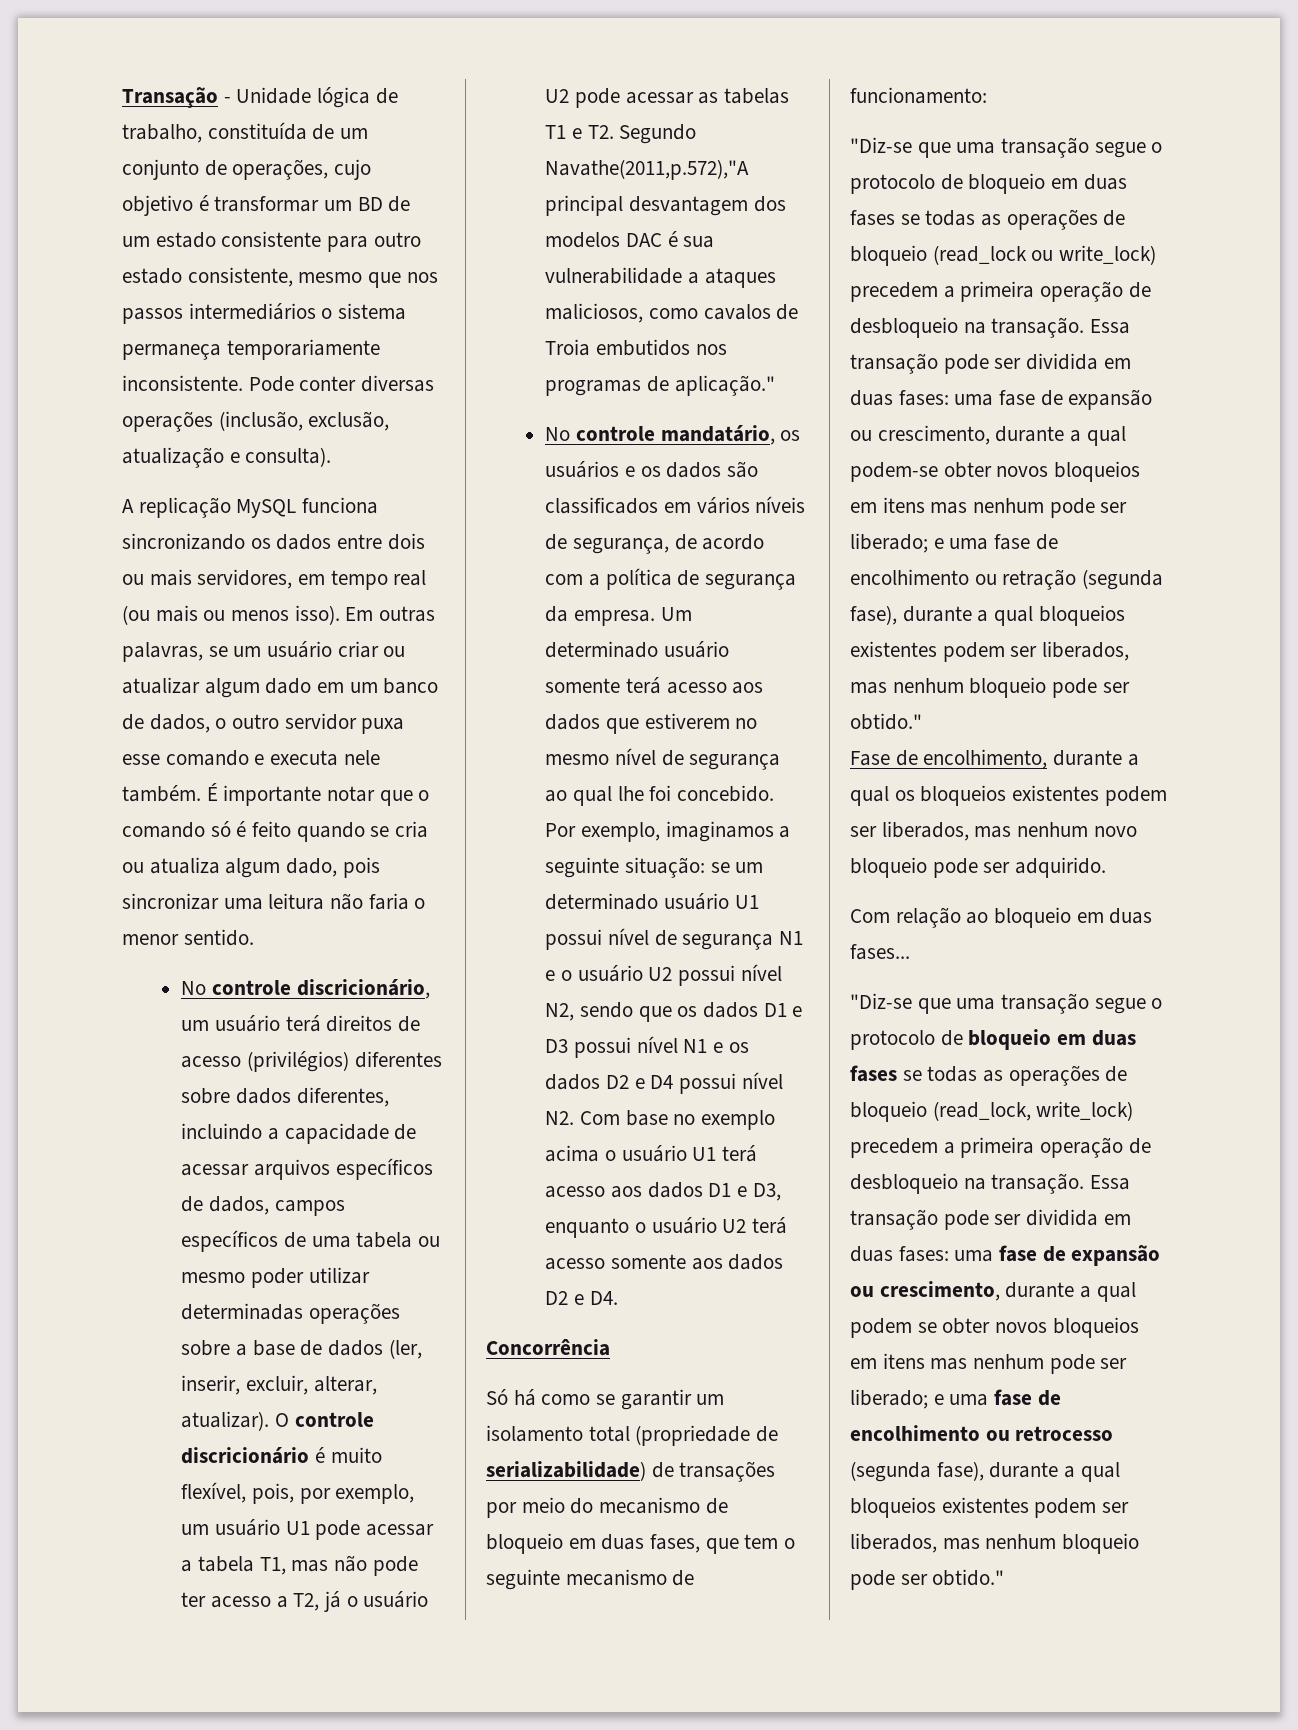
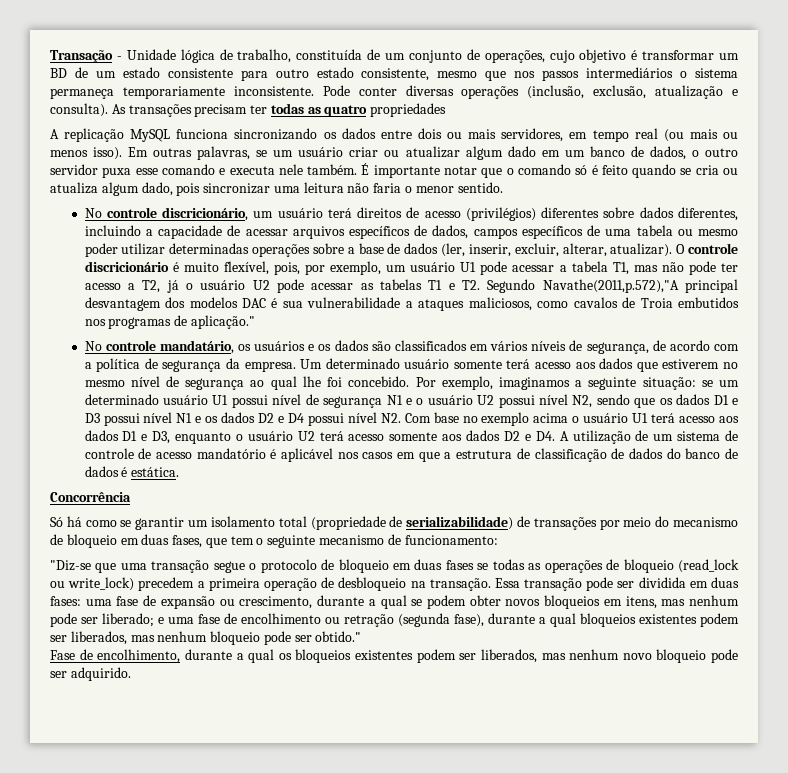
+ As transações precisam ter todas as quatro propriedades
- se um determinado usuário U1 possui nível de segurança N1 e o usuário U2 possui nível N2, sendo que os dados D1 e D3 possui nível N1 e os dados D2 e D4 possui nível N2. Com base no exemplo acima o usuário U1 terá acesso aos dados D1 e D3, enquanto o usuário U2 terá acesso somente aos dados D2 e D4.
+ se um determinado usuário U1 possui nível de segurança N1 e o usuário U2 possui nível N2, sendo que os dados D1 e D3 possui nível N1 e os dados D2 e D4 possui nível N2. Com base no exemplo acima o usuário U1 terá acesso aos dados D1 e D3, enquanto o usuário U2 terá acesso somente aos dados D2 e D4. A utilização de um sistema de controle de acesso mandatório é aplicável nos casos em que a estrutura de classificação de dados do banco de dados é estática.
- Essa transação pode ser dividida em duas fases: uma fase de expansão ou crescimento, durante a qual podem-se obter novos bloqueios em itens mas nenhum pode ser liberado; e uma fase de encolhimento ou retração (segunda fase), durante a qual bloqueios existentes podem ser liberados, mas nenhum bloqueio pode ser obtido."
+ Essa transação pode ser dividida em duas fases: uma fase de expansão ou crescimento, durante a qual se podem obter novos bloqueios em itens, mas nenhum pode ser liberado; e uma fase de encolhimento ou retração (segunda fase), durante a qual bloqueios existentes podem ser liberados, mas nenhum bloqueio pode ser obtido."
- Com relação ao bloqueio em duas fases...
- "Diz-se que uma transação segue o protocolo de bloqueio em duas fases se todas as operações de bloqueio (read_lock, write_lock) precedem a primeira operação de desbloqueio na transação. Essa transação pode ser dividida em duas fases: uma fase de expansão ou crescimento, durante a qual podem se obter novos bloqueios em itens mas nenhum pode ser liberado; e uma fase de encolhimento ou retrocesso (segunda fase), durante a qual bloqueios existentes podem ser liberados, mas nenhum bloqueio pode ser obtido."

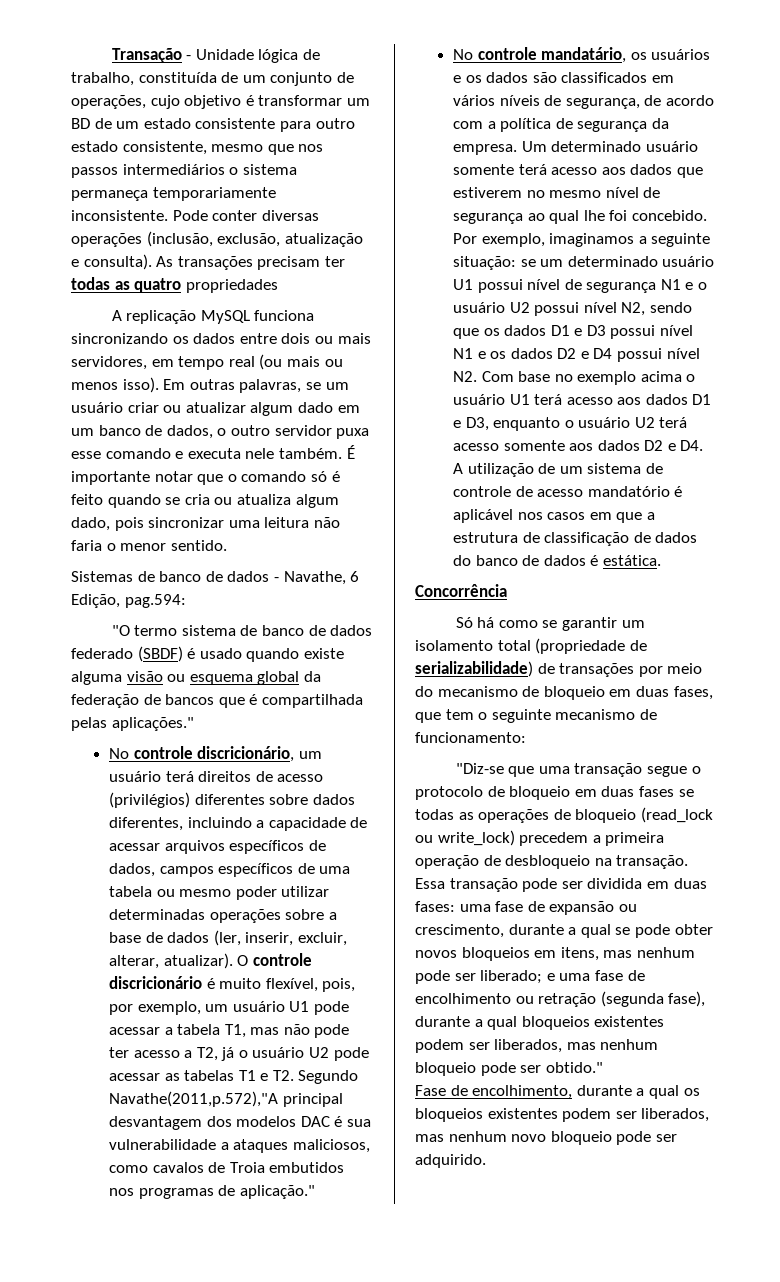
+ Sistemas de banco de dados - Navathe, 6 Edição, pag.594:
+ "O termo sistema de banco de dados federado (SBDF) é usado quando existe alguma visão ou esquema global da federação de bancos que é compartilhada pelas aplicações."
- Essa transação pode ser dividida em duas fases: uma fase de expansão ou crescimento, durante a qual se podem obter novos bloqueios em itens, mas nenhum pode ser liberado; e uma fase de encolhimento ou retração (segunda fase), durante a qual bloqueios existentes podem ser liberados, mas nenhum bloqueio pode ser obtido."
+ Essa transação pode ser dividida em duas fases: uma fase de expansão ou crescimento, durante a qual se pode obter novos bloqueios em itens, mas nenhum pode ser liberado; e uma fase de encolhimento ou retração (segunda fase), durante a qual bloqueios existentes podem ser liberados, mas nenhum bloqueio pode ser obtido."

